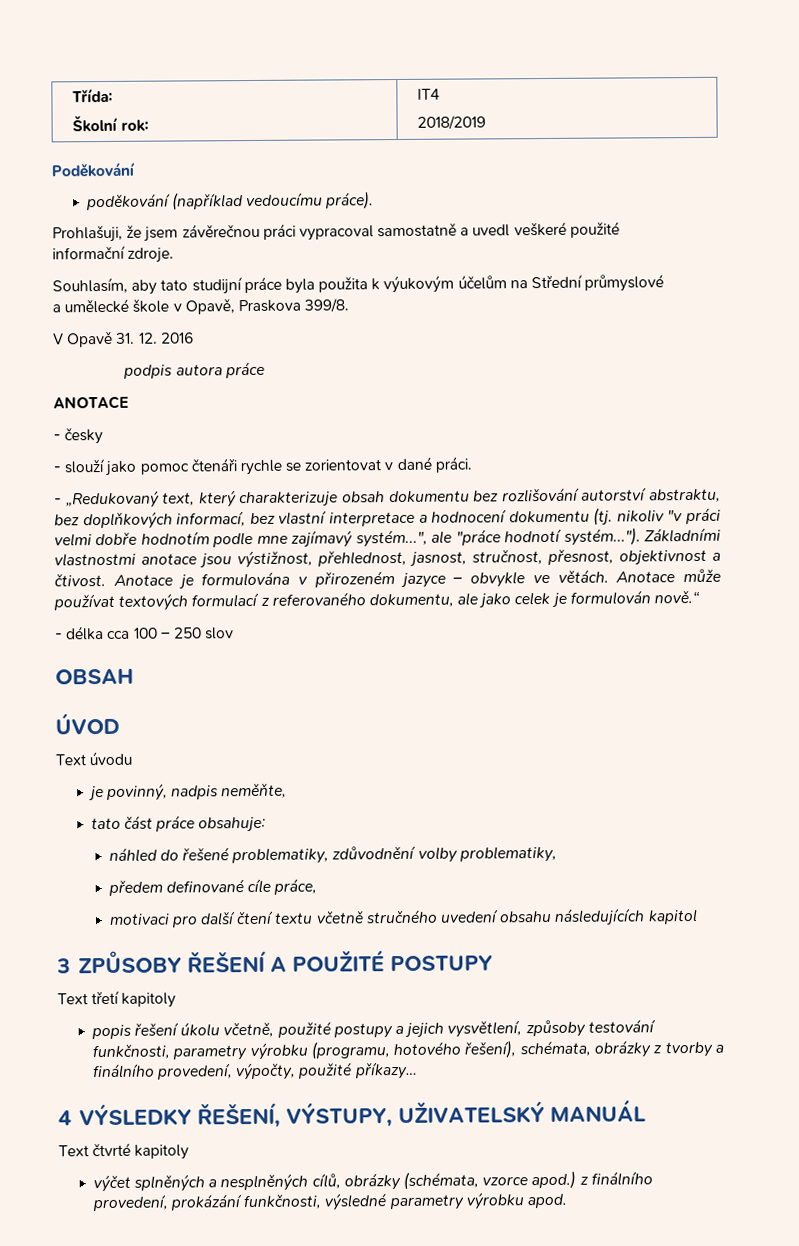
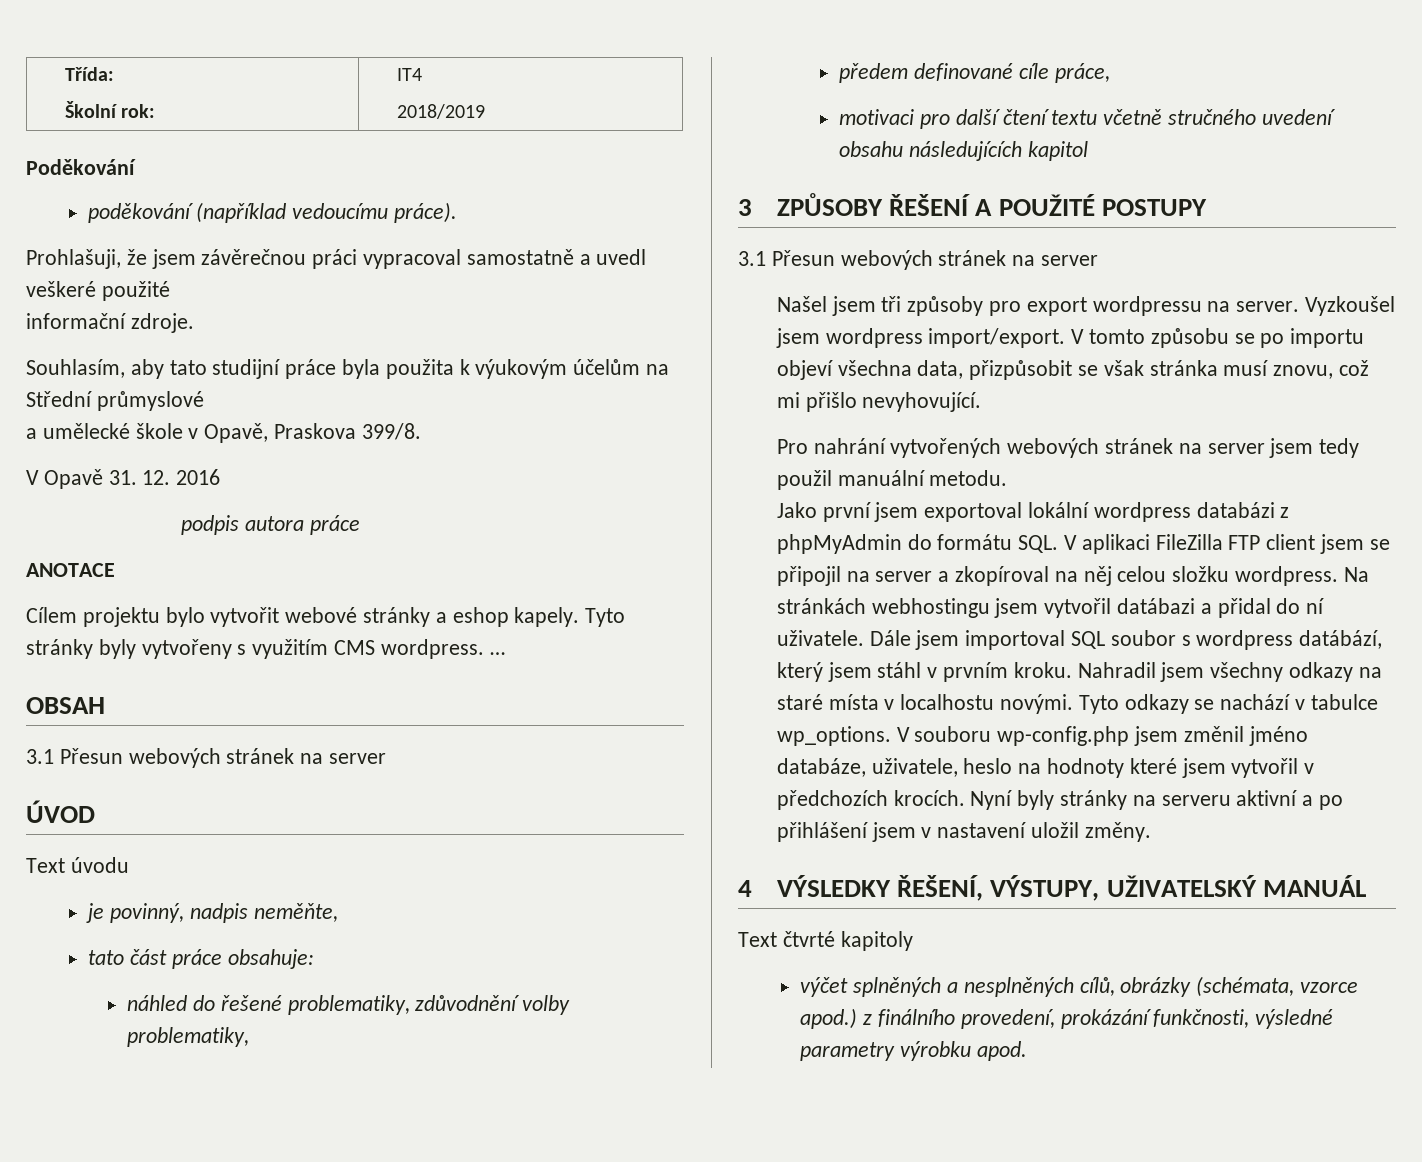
- - česky
- - slouží jako pomoc čtenáři rychle se zorientovat v dané práci.
- - „Redukovaný text, který charakterizuje obsah dokumentu bez rozlišování autorství abstraktu, bez doplňkových informací, bez vlastní interpretace a hodnocení dokumentu (tj. nikoliv "v práci velmi dobře hodnotím podle mne zajímavý systém...", ale "práce hodnotí systém..."). Základními vlastnostmi anotace jsou výstižnost, přehlednost, jasnost, stručnost, přesnost, objektivnost a čtivost. Anotace je formulována v přirozeném jazyce – obvykle ve větách. Anotace může používat textových formulací z referovaného dokumentu, ale jako celek je formulován nově.“
- - délka cca 100 – 250 slov
+ Cílem projektu bylo vytvořit webové stránky a eshop kapely. Tyto stránky byly vytvořeny s využitím CMS wordpress. …
  OBSAH
+ 3.1 Přesun webových stránek na server
  3 ZPŮSOBY ŘEŠENÍ A POUŽITÉ POSTUPY
- Text třetí kapitoly
- popis řešení úkolu včetně, použité postupy a jejich vysvětlení, způsoby testování funkčnosti, parametry výrobku (programu, hotového řešení), schémata, obrázky z tvorby a finálního provedení, výpočty, použité příkazy…
+ 3.1 Přesun webových stránek na server
+ Našel jsem tři způsoby pro export wordpressu na server. Vyzkoušel jsem wordpress import/export. V tomto způsobu se po importu objeví všechna data, přizpůsobit se však stránka musí znovu, což mi přišlo nevyhovující.
+ Pro nahrání vytvořených webových stránek na server jsem tedy použil manuální metodu.
+ Jako první jsem exportoval lokální wordpress databázi z phpMyAdmin do formátu SQL. V aplikaci FileZilla FTP client jsem se připojil na server a zkopíroval na něj celou složku wordpress. Na stránkách webhostingu jsem vytvořil datábazi a přidal do ní uživatele. Dále jsem importoval SQL soubor s wordpress datábází, který jsem stáhl v prvním kroku. Nahradil jsem všechny odkazy na staré místa v localhostu novými. Tyto odkazy se nachází v tabulce wp_options. V souboru wp-config.php jsem změnil jméno databáze, uživatele, heslo na hodnoty které jsem vytvořil v předchozích krocích. Nyní byly stránky na serveru aktivní a po přihlášení jsem v nastavení uložil změny.

